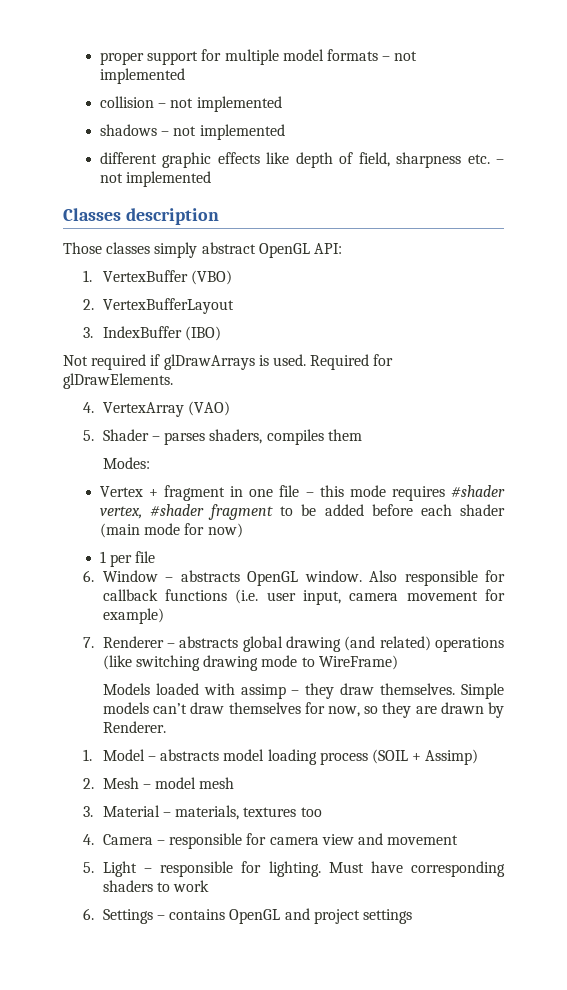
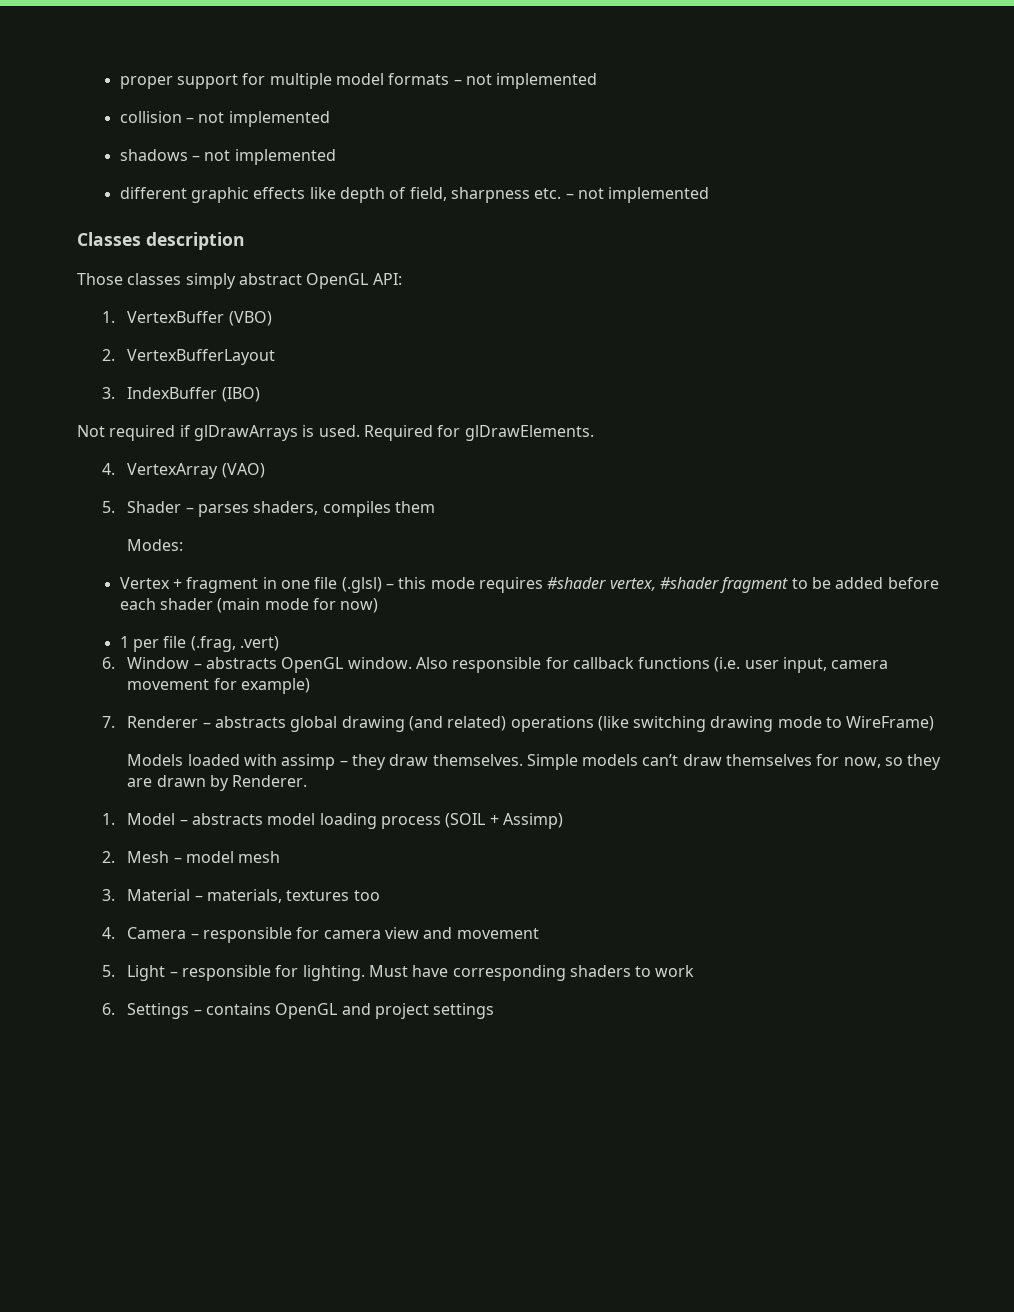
- Vertex + fragment in one file – this mode requires #shader vertex, #shader fragment to be added before each shader (main mode for now)
+ Vertex + fragment in one file (.glsl) – this mode requires #shader vertex, #shader fragment to be added before each shader (main mode for now)
- 1 per file
+ 1 per file (.frag, .vert)

